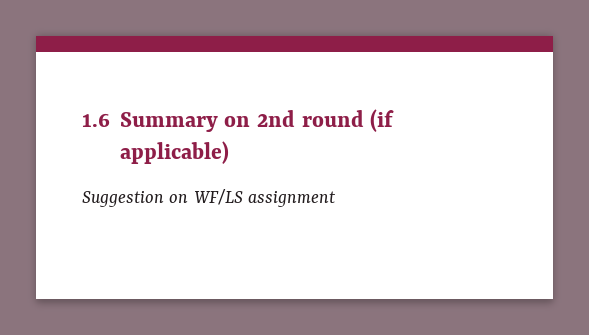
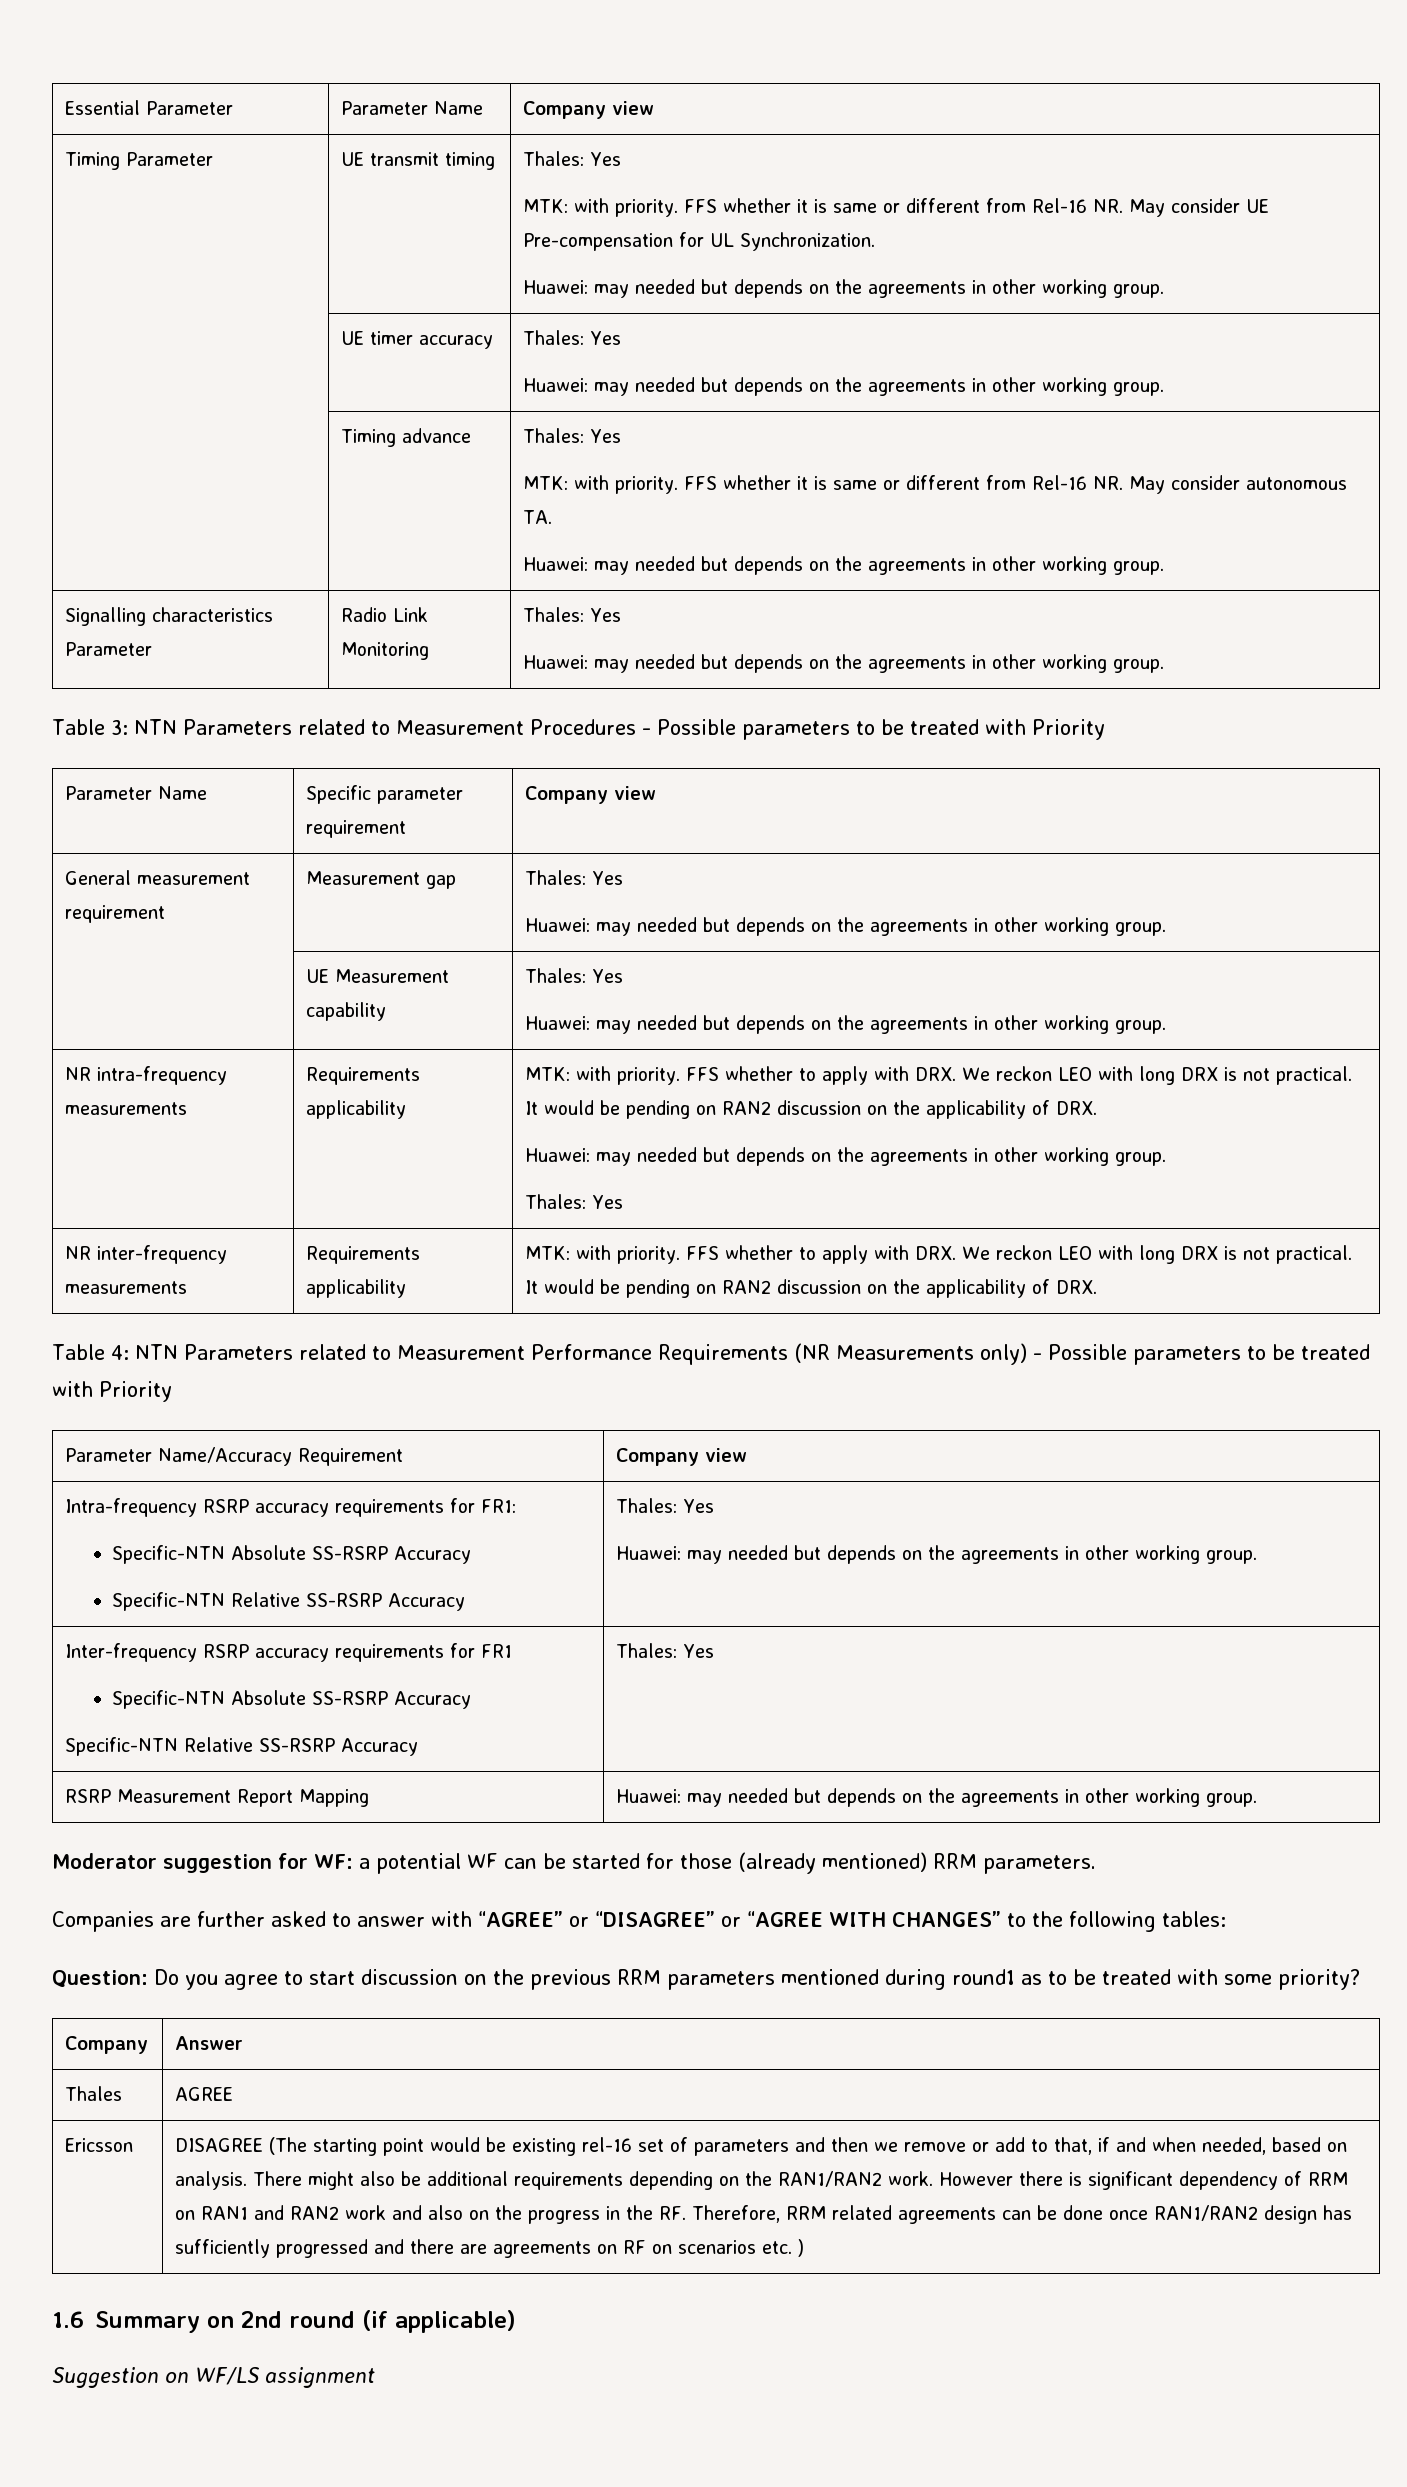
+ Essential Parameter | Parameter Name | Company view
+ Timing Parameter | UE transmit timing | Thales: Yes
+ MTK: with priority. FFS whether it is same or different from Rel-16 NR. May consider UE Pre-compensation for UL Synchronization.
+ Huawei: may needed but depends on the agreements in other working group.
+ | UE timer accuracy | Thales: Yes
+ Huawei: may needed but depends on the agreements in other working group.
+ | Timing advance | Thales: Yes
+ MTK: with priority. FFS whether it is same or different from Rel-16 NR. May consider autonomous TA.
+ Huawei: may needed but depends on the agreements in other working group.
+ Signalling characteristics Parameter | Radio Link Monitoring | Thales: Yes
+ Huawei: may needed but depends on the agreements in other working group.
+ Table 3: NTN Parameters related to Measurement Procedures - Possible parameters to be treated with Priority
+ Parameter Name | Specific parameter requirement | Company view
+ General measurement requirement | Measurement gap | Thales: Yes
+ Huawei: may needed but depends on the agreements in other working group.
+ | UE Measurement capability | Thales: Yes
+ Huawei: may needed but depends on the agreements in other working group.
+ NR intra-frequency measurements | Requirements applicability | MTK: with priority. FFS whether to apply with DRX. We reckon LEO with long DRX is not practical. It would be pending on RAN2 discussion on the applicability of DRX.
+ Huawei: may needed but depends on the agreements in other working group.
+ Thales: Yes
+ NR inter-frequency measurements | Requirements applicability | MTK: with priority. FFS whether to apply with DRX. We reckon LEO with long DRX is not practical. It would be pending on RAN2 discussion on the applicability of DRX.
+ Table 4: NTN Parameters related to Measurement Performance Requirements (NR Measurements only) - Possible parameters to be treated with Priority
+ Parameter Name/Accuracy Requirement | Company view
+ Intra-frequency RSRP accuracy requirements for FR1:
+ Specific-NTN Absolute SS-RSRP Accuracy
+ Specific-NTN Relative SS-RSRP Accuracy | Thales: Yes
+ Huawei: may needed but depends on the agreements in other working group.
+ Inter-frequency RSRP accuracy requirements for FR1
+ Specific-NTN Absolute SS-RSRP Accuracy
+ Specific-NTN Relative SS-RSRP Accuracy | Thales: Yes
+ RSRP Measurement Report Mapping | Huawei: may needed but depends on the agreements in other working group.
+ Moderator suggestion for WF: a potential WF can be started for those (already mentioned) RRM parameters.
+ Companies are further asked to answer with “AGREE” or “DISAGREE” or “AGREE WITH CHANGES” to the following tables:
+ Question: Do you agree to start discussion on the previous RRM parameters mentioned during round1 as to be treated with some priority?
+ Company | Answer
+ Thales | AGREE
+ Ericsson | DISAGREE (The starting point would be existing rel-16 set of parameters and then we remove or add to that, if and when needed, based on analysis. There might also be additional requirements depending on the RAN1/RAN2 work. However there is significant dependency of RRM on RAN1 and RAN2 work and also on the progress in the RF. Therefore, RRM related agreements can be done once RAN1/RAN2 design has sufficiently progressed and there are agreements on RF on scenarios etc. )

